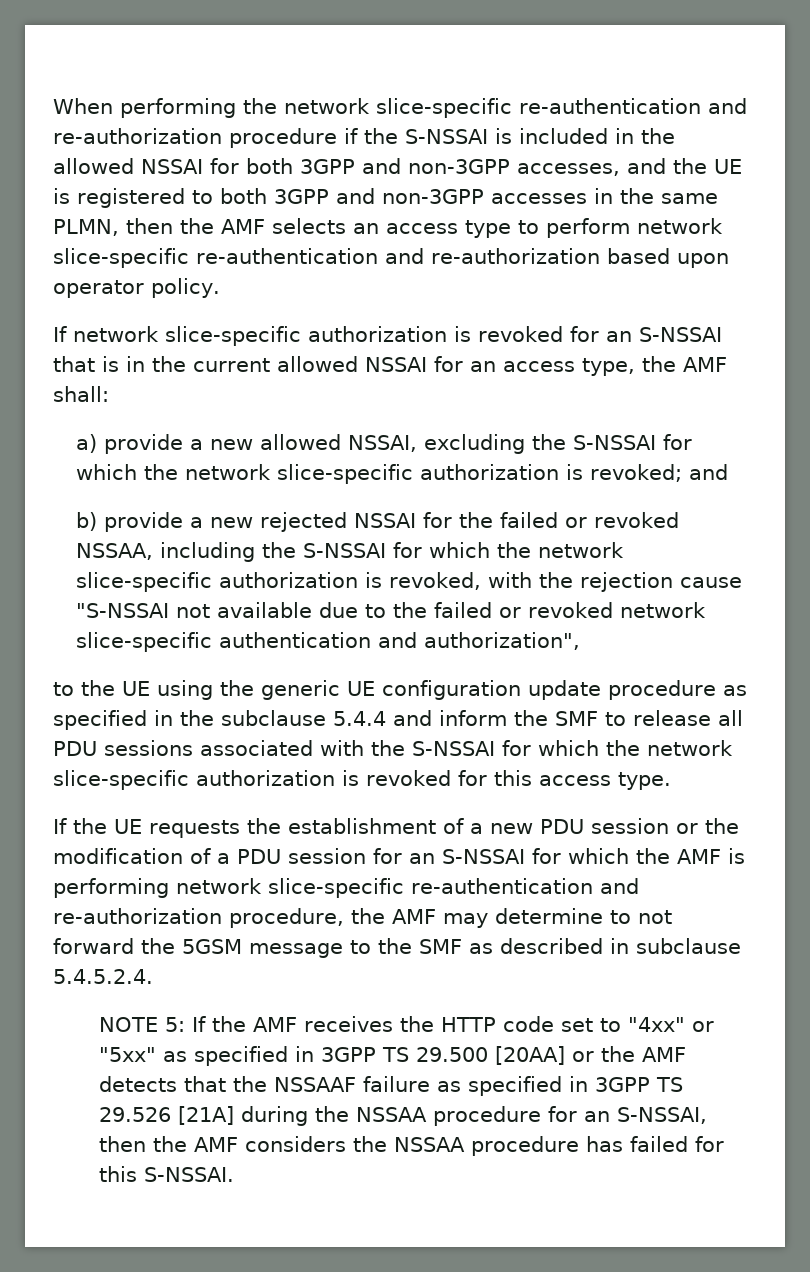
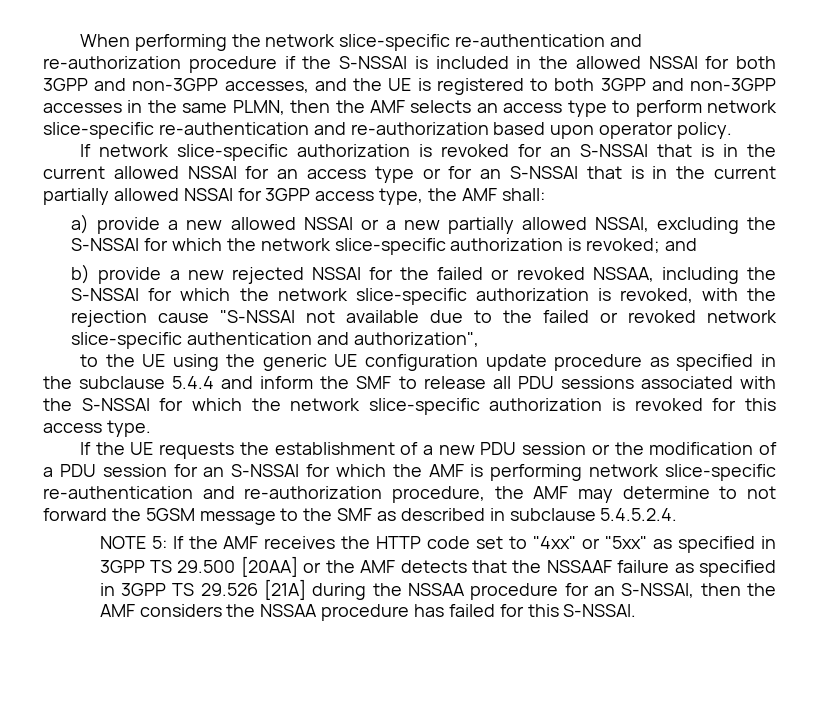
- If network slice-specific authorization is revoked for an S-NSSAI that is in the current allowed NSSAI for an access type, the AMF shall:
+ If network slice-specific authorization is revoked for an S-NSSAI that is in the current allowed NSSAI for an access type or for an S-NSSAI that is in the current partially allowed NSSAI for 3GPP access type, the AMF shall:
- a) provide a new allowed NSSAI, excluding the S-NSSAI for which the network slice-specific authorization is revoked; and
+ a) provide a new allowed NSSAI or a new partially allowed NSSAI, excluding the S-NSSAI for which the network slice-specific authorization is revoked; and

